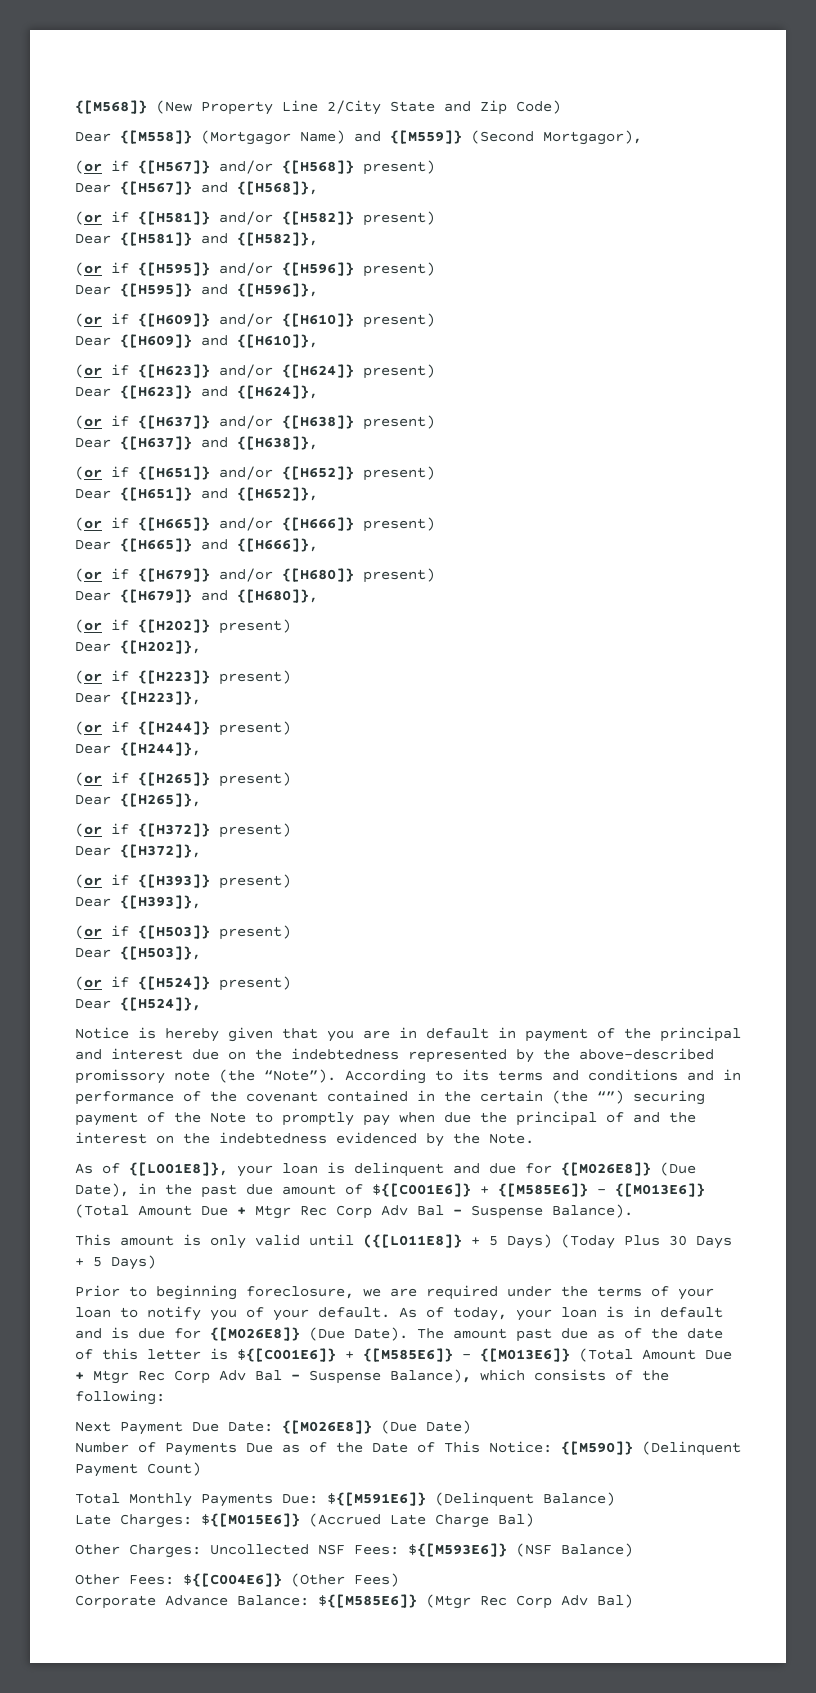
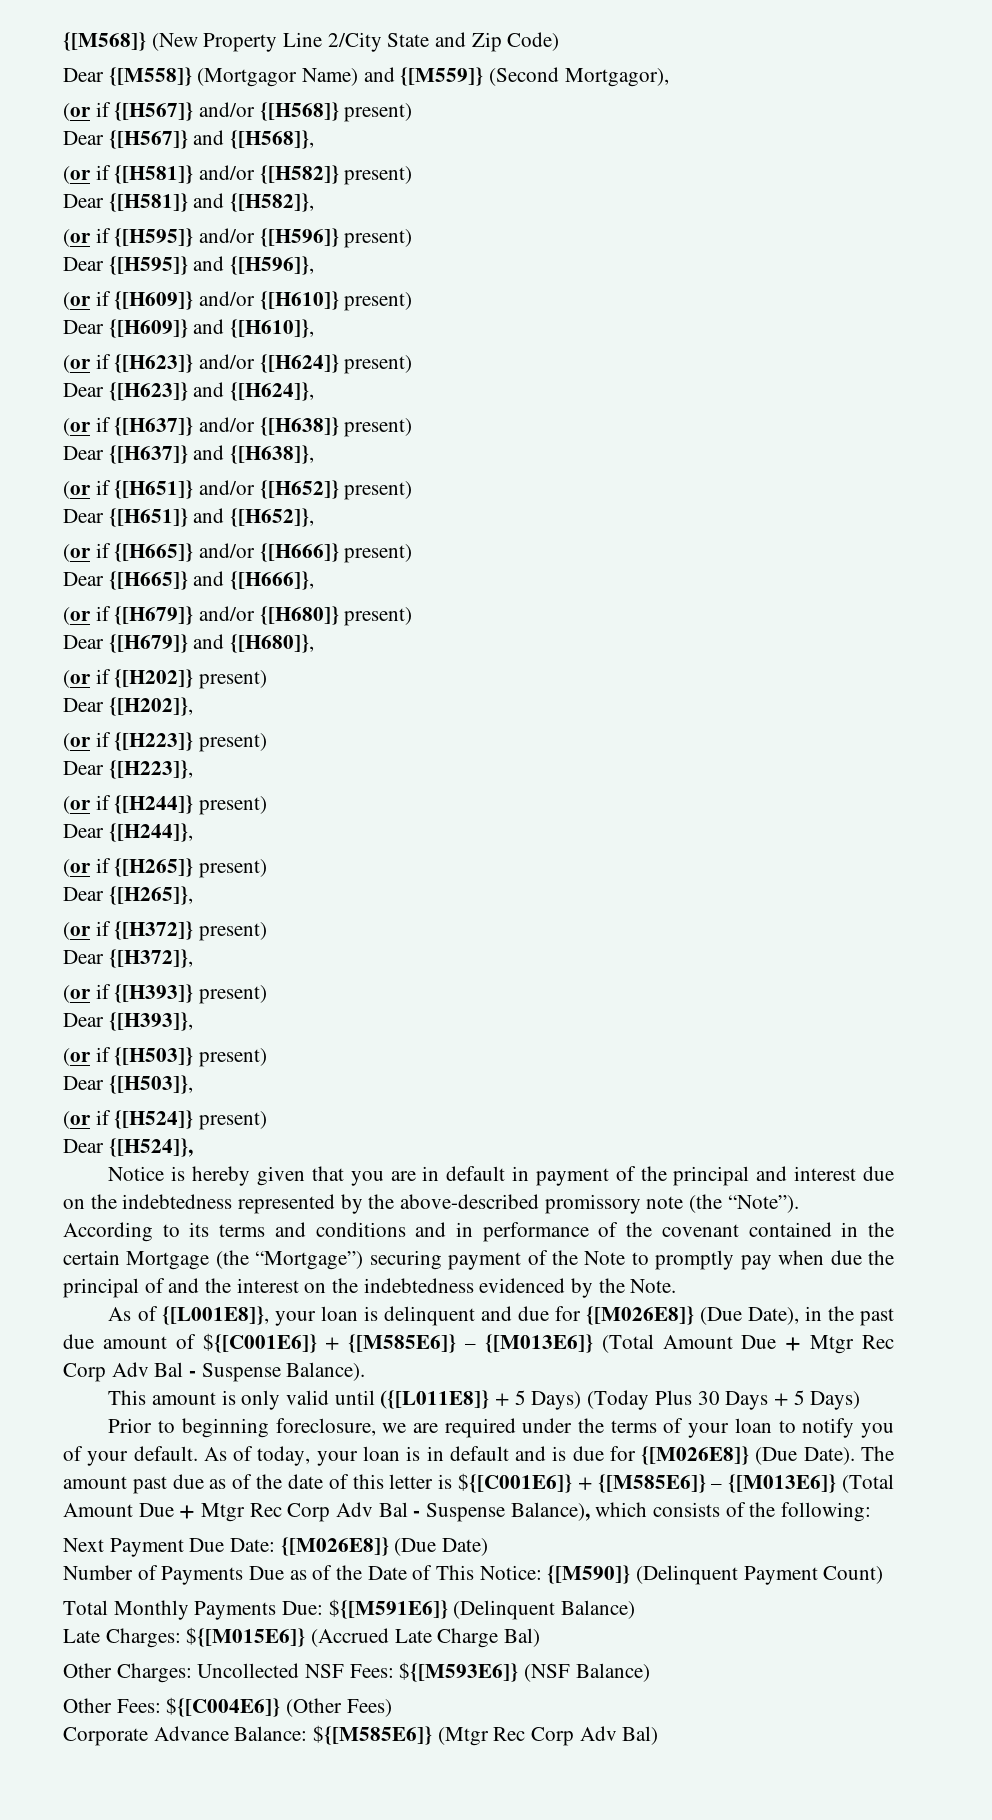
- According to its terms and conditions and in performance of the covenant contained in the certain (the “”) securing payment of the Note to promptly pay when due the principal of and the interest on the indebtedness evidenced by the Note.
+ According to its terms and conditions and in performance of the covenant contained in the certain Mortgage (the “Mortgage”) securing payment of the Note to promptly pay when due the principal of and the interest on the indebtedness evidenced by the Note.

